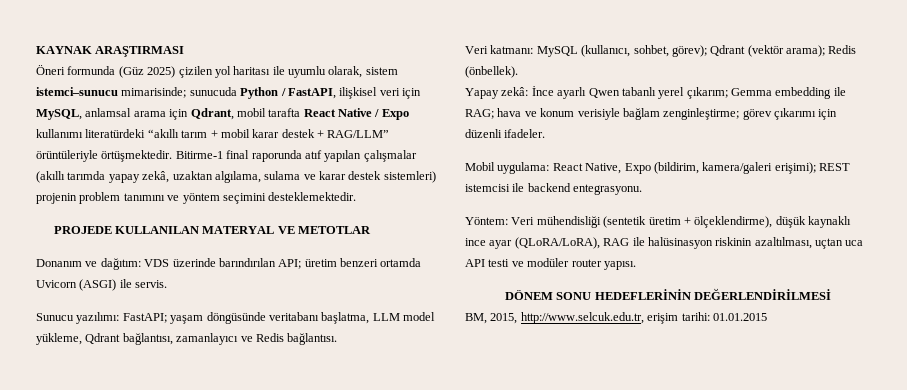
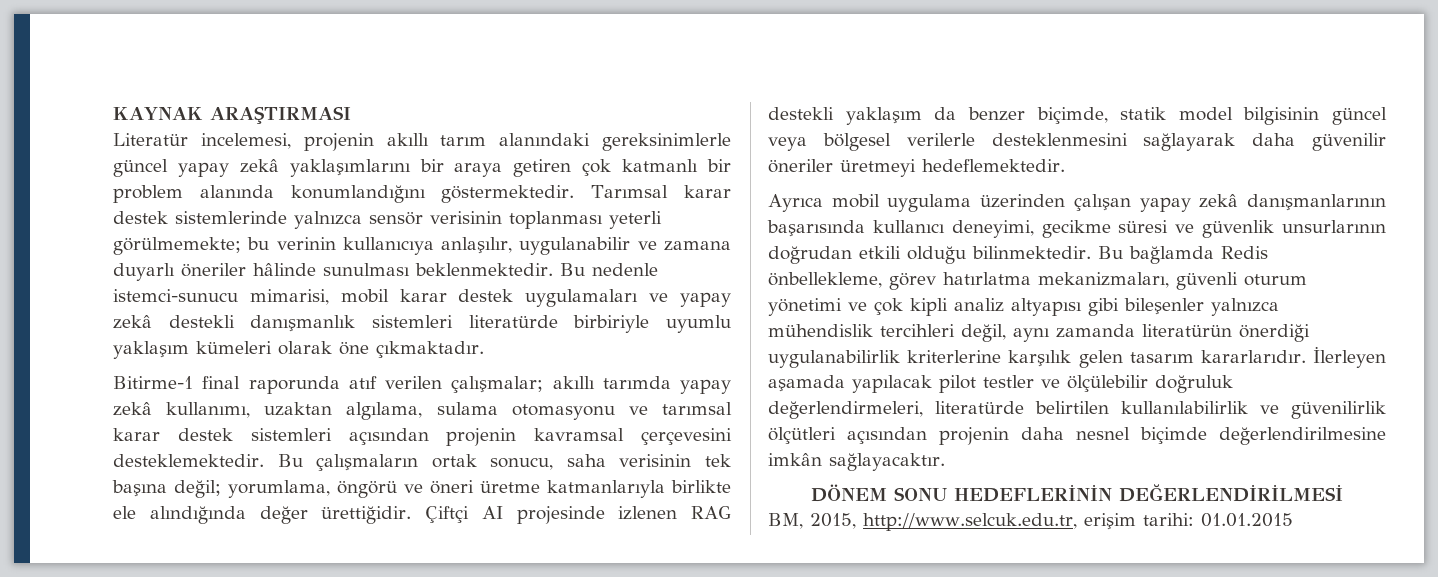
- Öneri formunda (Güz 2025) çizilen yol haritası ile uyumlu olarak, sistem istemci–sunucu mimarisinde; sunucuda Python / FastAPI, ilişkisel veri için MySQL, anlamsal arama için Qdrant, mobil tarafta React Native / Expo kullanımı literatürdeki “akıllı tarım + mobil karar destek + RAG/LLM” örüntüleriyle örtüşmektedir. Bitirme-1 final raporunda atıf yapılan çalışmalar (akıllı tarımda yapay zekâ, uzaktan algılama, sulama ve karar destek sistemleri) projenin problem tanımını ve yöntem seçimini desteklemektedir.
- PROJEDE KULLANILAN MATERYAL VE METOTLAR
- Donanım ve dağıtım: VDS üzerinde barındırılan API; üretim benzeri ortamda Uvicorn (ASGI) ile servis.
- Sunucu yazılımı: FastAPI; yaşam döngüsünde veritabanı başlatma, LLM model yükleme, Qdrant bağlantısı, zamanlayıcı ve Redis bağlantısı.
- Veri katmanı: MySQL (kullanıcı, sohbet, görev); Qdrant (vektör arama); Redis (önbellek).
- Yapay zekâ: İnce ayarlı Qwen tabanlı yerel çıkarım; Gemma embedding ile RAG; hava ve konum verisiyle bağlam zenginleştirme; görev çıkarımı için düzenli ifadeler.
- Mobil uygulama: React Native, Expo (bildirim, kamera/galeri erişimi); REST istemcisi ile backend entegrasyonu.
- Yöntem: Veri mühendisliği (sentetik üretim + ölçeklendirme), düşük kaynaklı ince ayar (QLoRA/LoRA), RAG ile halüsinasyon riskinin azaltılması, uçtan uca API testi ve modüler router yapısı.
+ Literatür incelemesi, projenin akıllı tarım alanındaki gereksinimlerle güncel yapay zekâ yaklaşımlarını bir araya getiren çok katmanlı bir problem alanında konumlandığını göstermektedir. Tarımsal karar destek sistemlerinde yalnızca sensör verisinin toplanması yeterli görülmemekte; bu verinin kullanıcıya anlaşılır, uygulanabilir ve zamana duyarlı öneriler hâlinde sunulması beklenmektedir. Bu nedenle istemci-sunucu mimarisi, mobil karar destek uygulamaları ve yapay zekâ destekli danışmanlık sistemleri literatürde birbiriyle uyumlu yaklaşım kümeleri olarak öne çıkmaktadır.
+ Bitirme-1 final raporunda atıf verilen çalışmalar; akıllı tarımda yapay zekâ kullanımı, uzaktan algılama, sulama otomasyonu ve tarımsal karar destek sistemleri açısından projenin kavramsal çerçevesini desteklemektedir. Bu çalışmaların ortak sonucu, saha verisinin tek başına değil; yorumlama, öngörü ve öneri üretme katmanlarıyla birlikte ele alındığında değer ürettiğidir. Çiftçi AI projesinde izlenen RAG destekli yaklaşım da benzer biçimde, statik model bilgisinin güncel veya bölgesel verilerle desteklenmesini sağlayarak daha güvenilir öneriler üretmeyi hedeflemektedir.
+ Ayrıca mobil uygulama üzerinden çalışan yapay zekâ danışmanlarının başarısında kullanıcı deneyimi, gecikme süresi ve güvenlik unsurlarının doğrudan etkili olduğu bilinmektedir. Bu bağlamda Redis önbellekleme, görev hatırlatma mekanizmaları, güvenli oturum yönetimi ve çok kipli analiz altyapısı gibi bileşenler yalnızca mühendislik tercihleri değil, aynı zamanda literatürün önerdiği uygulanabilirlik kriterlerine karşılık gelen tasarım kararlarıdır. İlerleyen aşamada yapılacak pilot testler ve ölçülebilir doğruluk değerlendirmeleri, literatürde belirtilen kullanılabilirlik ve güvenilirlik ölçütleri açısından projenin daha nesnel biçimde değerlendirilmesine imkân sağlayacaktır.

